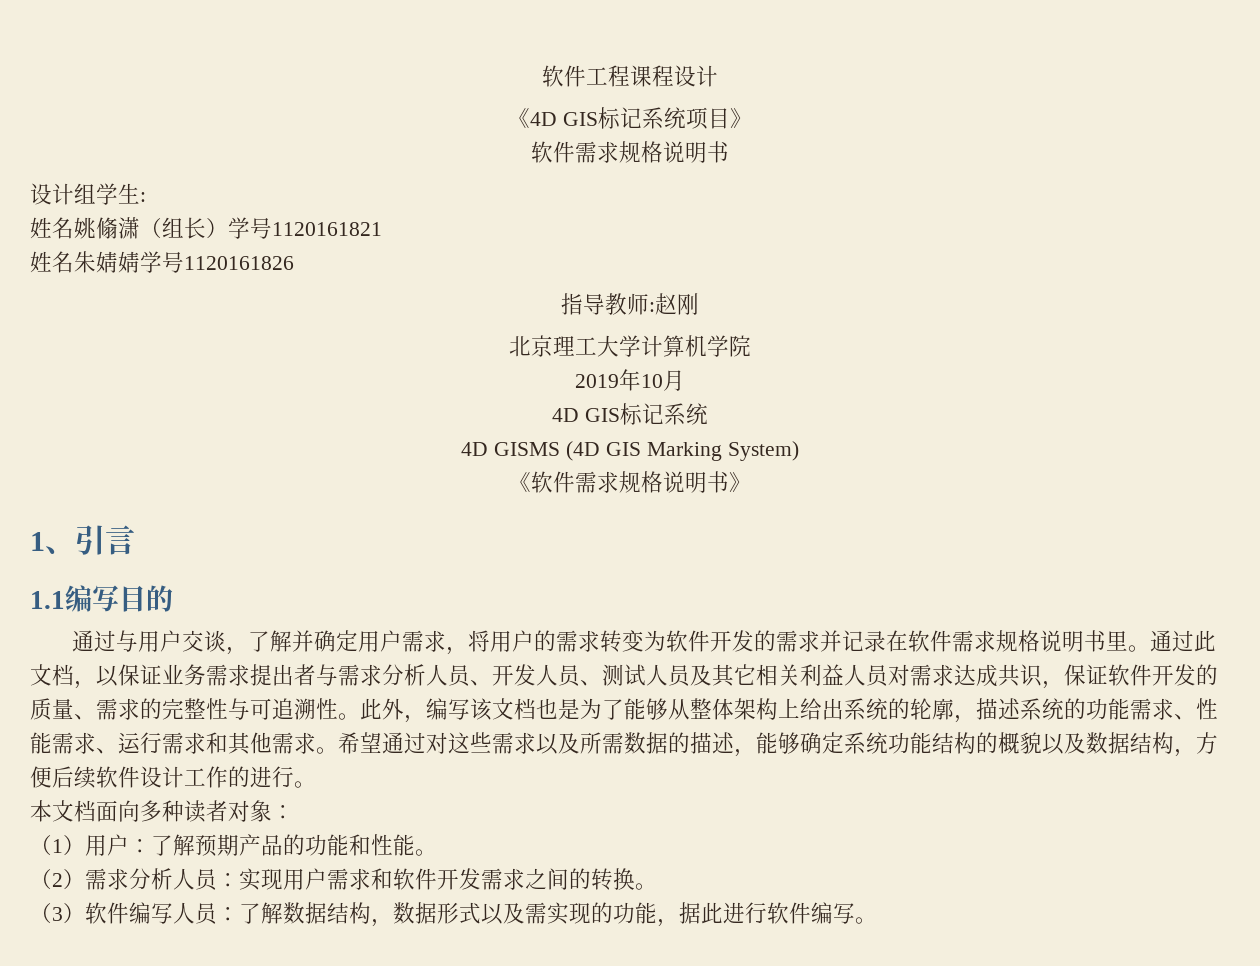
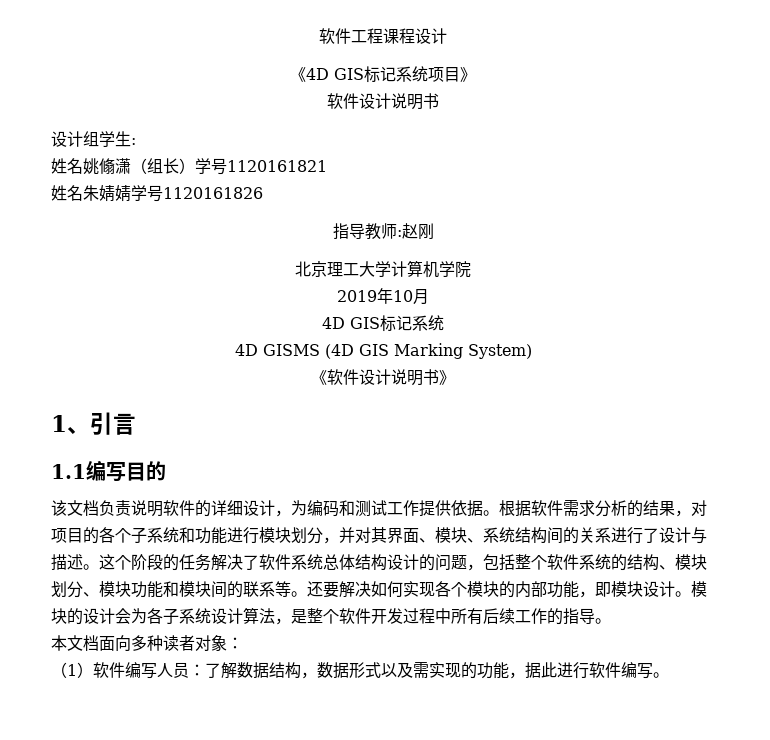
  《4D GIS标记系统项目》
- 软件需求规格说明书
+ 软件设计说明书
- 《软件需求规格说明书》
+ 《软件设计说明书》
- 通过与用户交谈，了解并确定用户需求，将用户的需求转变为软件开发的需求并记录在软件需求规格说明书里。通过此文档，以保证业务需求提出者与需求分析人员、开发人员、测试人员及其它相关利益人员对需求达成共识，保证软件开发的质量、需求的完整性与可追溯性。此外，编写该文档也是为了能够从整体架构上给出系统的轮廓，描述系统的功能需求、性能需求、运行需求和其他需求。希望通过对这些需求以及所需数据的描述，能够确定系统功能结构的概貌以及数据结构，方便后续软件设计工作的进行。
+ 该文档负责说明软件的详细设计，为编码和测试工作提供依据。根据软件需求分析的结果，对项目的各个子系统和功能进行模块划分，并对其界面、模块、系统结构间的关系进行了设计与描述。这个阶段的任务解决了软件系统总体结构设计的问题，包括整个软件系统的结构、模块划分、模块功能和模块间的联系等。还要解决如何实现各个模块的内部功能，即模块设计。模块的设计会为各子系统设计算法，是整个软件开发过程中所有后续工作的指导。
- （1）用户：了解预期产品的功能和性能。
- （2）需求分析人员：实现用户需求和软件开发需求之间的转换。
- （3）软件编写人员：了解数据结构，数据形式以及需实现的功能，据此进行软件编写。
+ （1）软件编写人员：了解数据结构，数据形式以及需实现的功能，据此进行软件编写。

